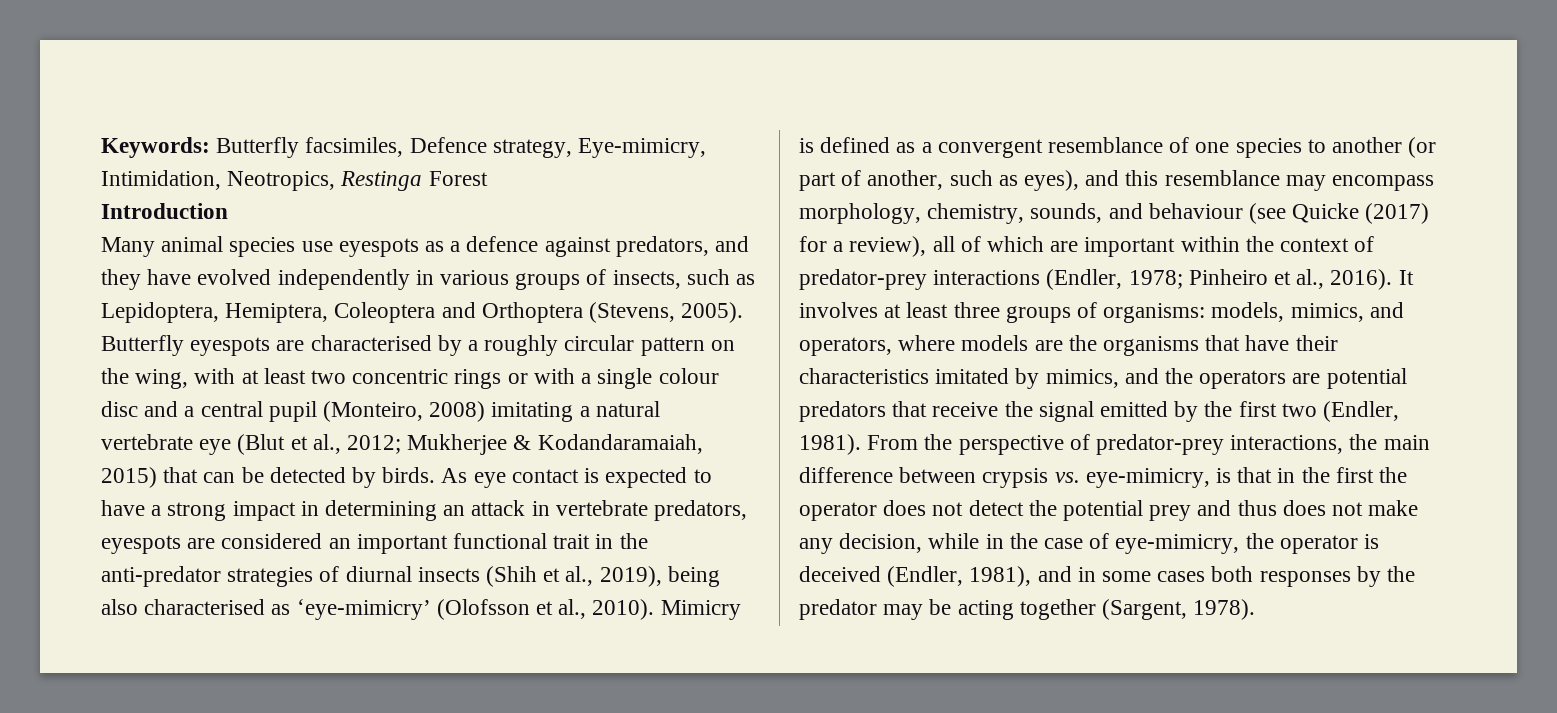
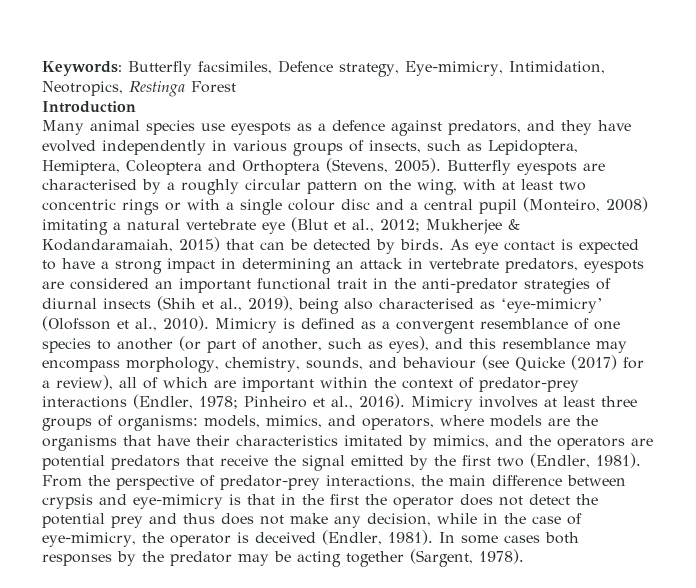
- It involves at least three groups of organisms: models, mimics, and operators, where models are the organisms that have their characteristics imitated by mimics, and the operators are potential predators that receive the signal emitted by the first two (Endler, 1981).
+ Mimicry involves at least three groups of organisms: models, mimics, and operators, where models are the organisms that have their characteristics imitated by mimics, and the operators are potential predators that receive the signal emitted by the first two (Endler, 1981).
- From the perspective of predator-prey interactions, the main difference between crypsis vs. eye-mimicry, is that in the first the operator does not detect the potential prey and thus does not make any decision, while in the case of eye-mimicry, the operator is deceived (Endler, 1981), and in some cases both responses by the predator may be acting together (Sargent, 1978).
+ From the perspective of predator-prey interactions, the main difference between crypsis and eye-mimicry is that in the first the operator does not detect the potential prey and thus does not make any decision, while in the case of eye-mimicry, the operator is deceived (Endler, 1981). In some cases both responses by the predator may be acting together (Sargent, 1978).

